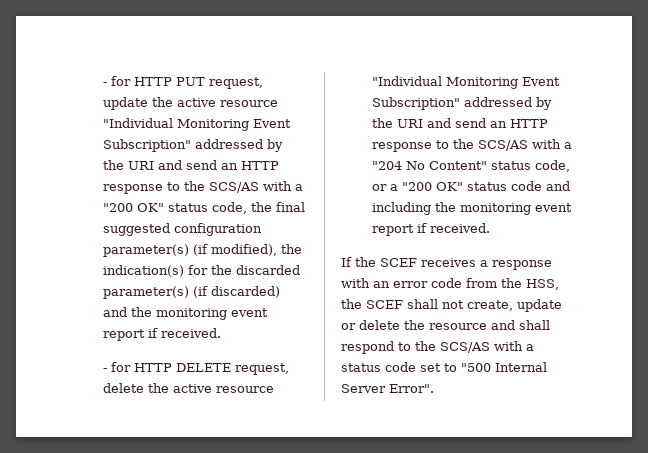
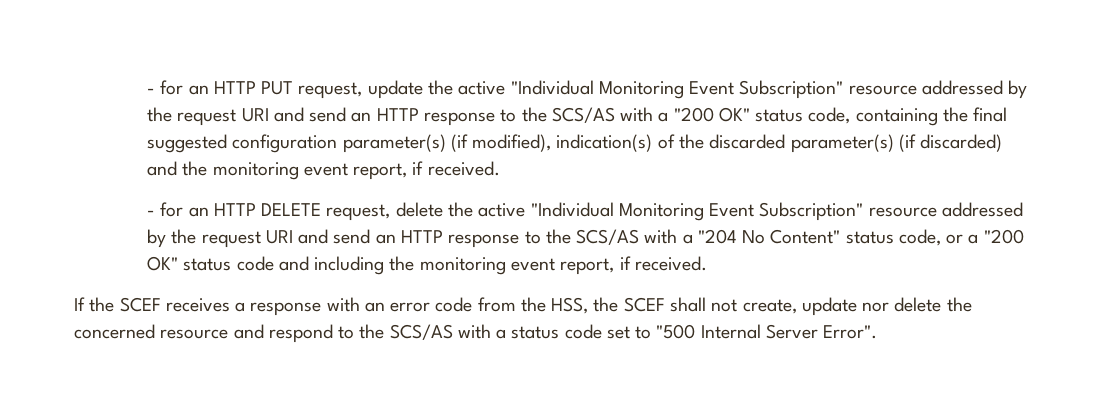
- - for HTTP PUT request, update the active resource "Individual Monitoring Event Subscription" addressed by the URI and send an HTTP response to the SCS/AS with a "200 OK" status code, the final suggested configuration parameter(s) (if modified), the indication(s) for the discarded parameter(s) (if discarded) and the monitoring event report if received.
+ - for an HTTP PUT request, update the active "Individual Monitoring Event Subscription" resource addressed by the request URI and send an HTTP response to the SCS/AS with a "200 OK" status code, containing the final suggested configuration parameter(s) (if modified), indication(s) of the discarded parameter(s) (if discarded) and the monitoring event report, if received.
- - for HTTP DELETE request, delete the active resource "Individual Monitoring Event Subscription" addressed by the URI and send an HTTP response to the SCS/AS with a "204 No Content" status code, or a "200 OK" status code and including the monitoring event report if received.
+ - for an HTTP DELETE request, delete the active "Individual Monitoring Event Subscription" resource addressed by the request URI and send an HTTP response to the SCS/AS with a "204 No Content" status code, or a "200 OK" status code and including the monitoring event report, if received.
- If the SCEF receives a response with an error code from the HSS, the SCEF shall not create, update or delete the resource and shall respond to the SCS/AS with a status code set to "500 Internal Server Error".
+ If the SCEF receives a response with an error code from the HSS, the SCEF shall not create, update nor delete the concerned resource and respond to the SCS/AS with a status code set to "500 Internal Server Error".

